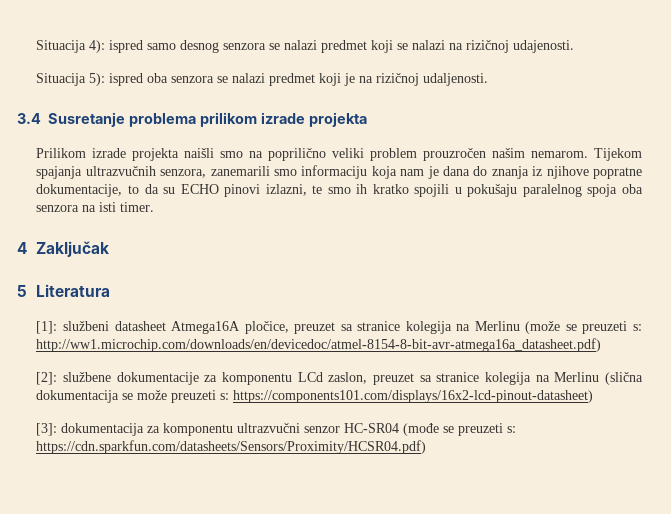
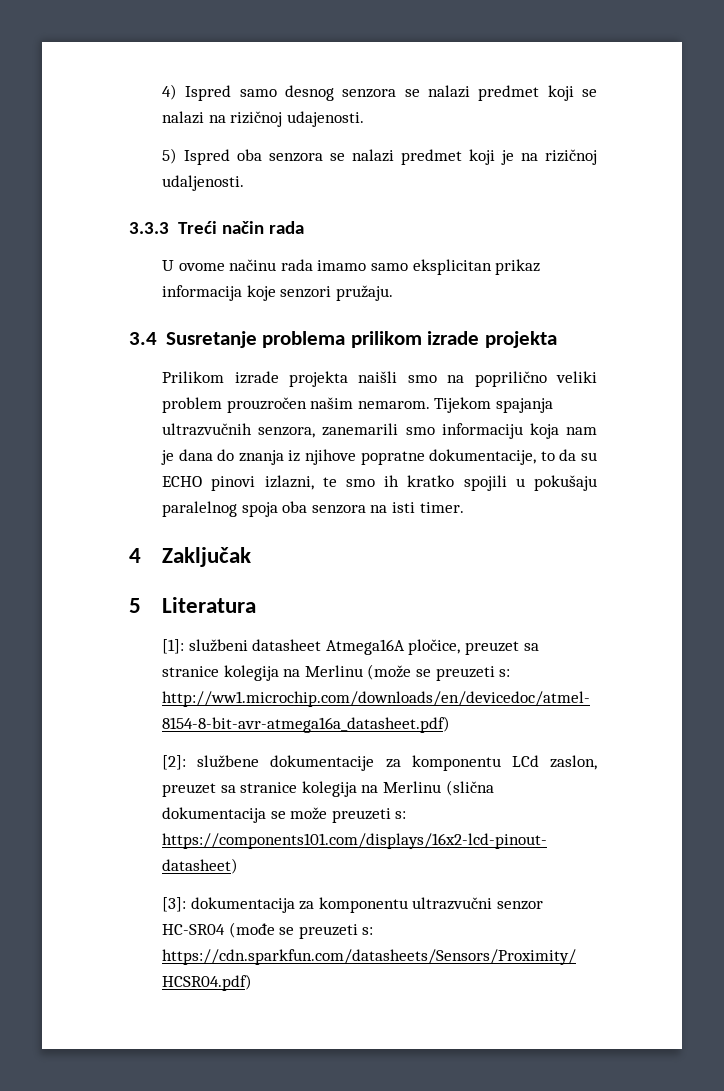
- Situacija 4): ispred samo desnog senzora se nalazi predmet koji se nalazi na rizičnoj udajenosti.
+ 4) Ispred samo desnog senzora se nalazi predmet koji se nalazi na rizičnoj udajenosti.
- Situacija 5): ispred oba senzora se nalazi predmet koji je na rizičnoj udaljenosti.
+ 5) Ispred oba senzora se nalazi predmet koji je na rizičnoj udaljenosti.
+ 3.3.3 Treći način rada
+ U ovome načinu rada imamo samo eksplicitan prikaz informacija koje senzori pružaju.

